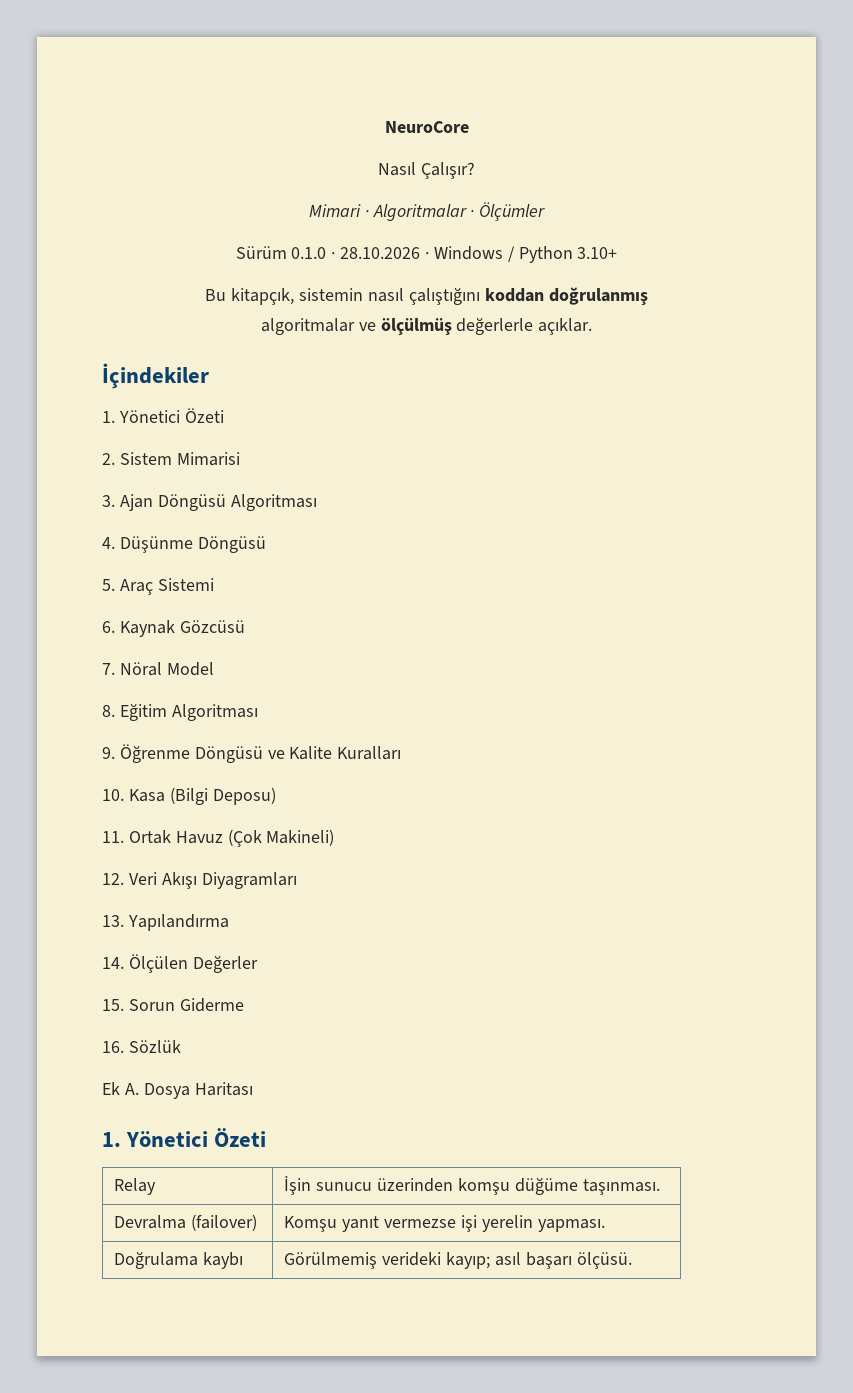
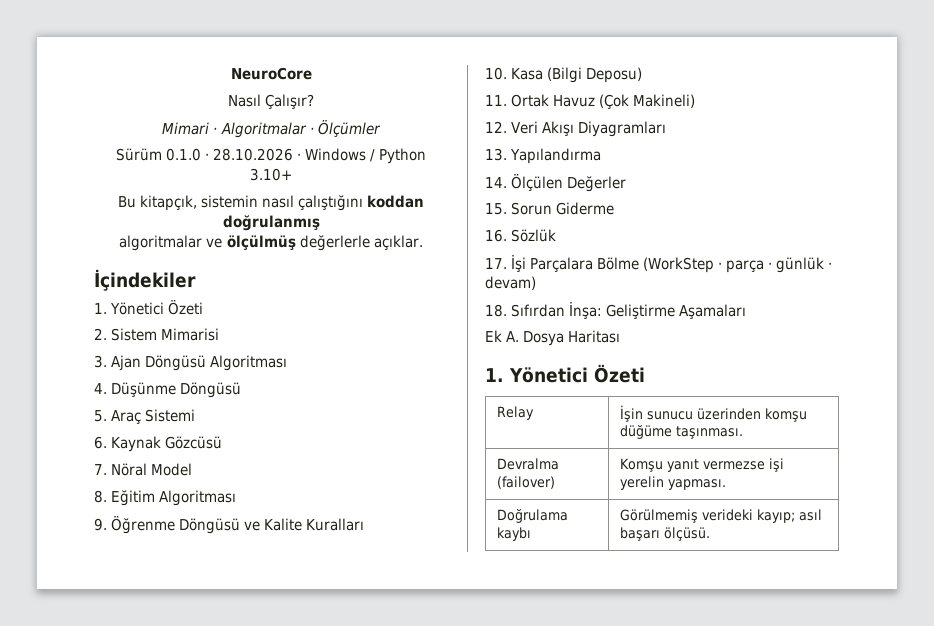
+ 17. İşi Parçalara Bölme (WorkStep · parça · günlük · devam)
+ 18. Sıfırdan İnşa: Geliştirme Aşamaları

